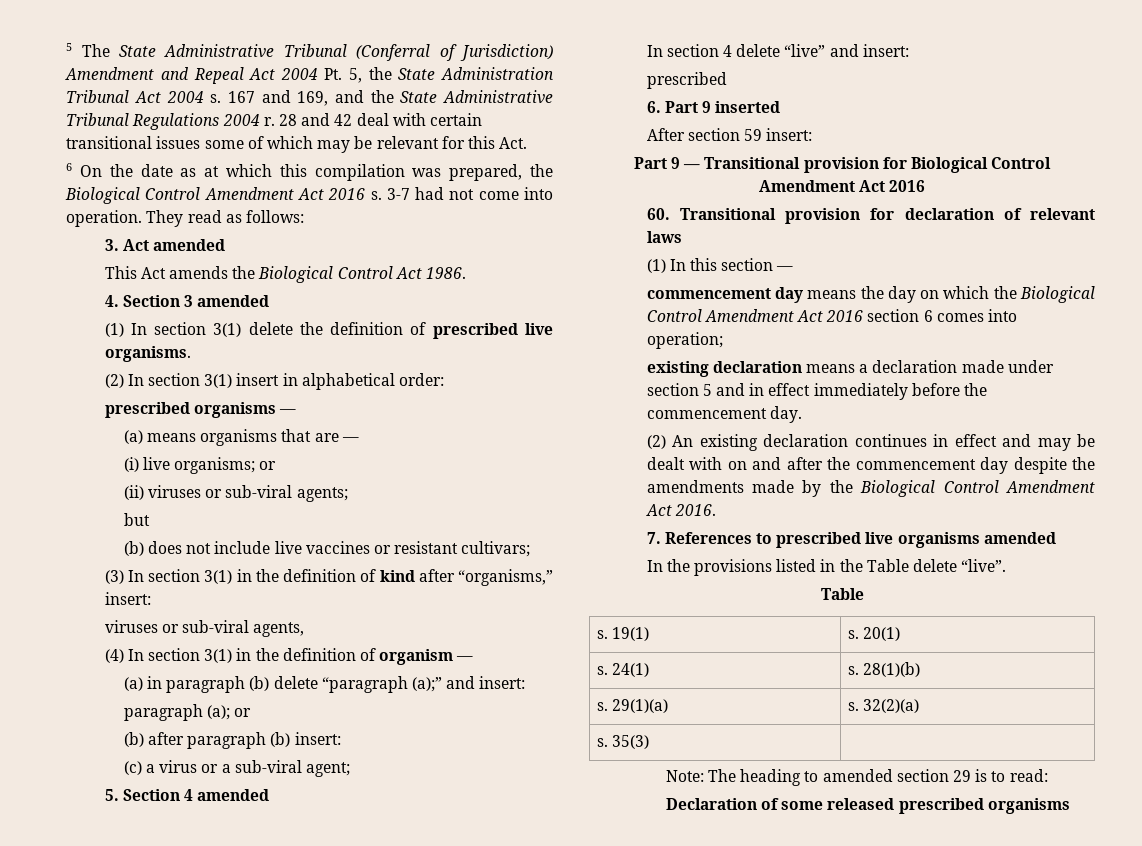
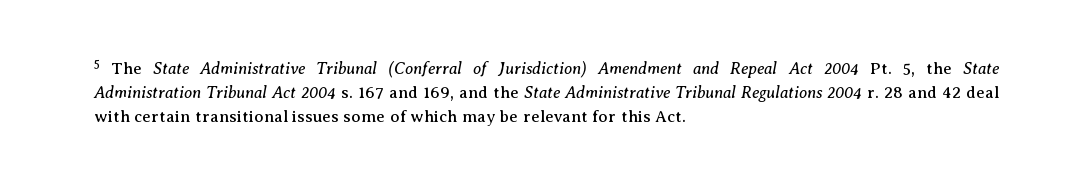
- 6 On the date as at which this compilation was prepared, the Biological Control Amendment Act 2016 s. 3-7 had not come into operation. They read as follows:
- 3. Act amended
- This Act amends the Biological Control Act 1986.
- 4. Section 3 amended
- (1) In section 3(1) delete the definition of prescribed live organisms.
- (2) In section 3(1) insert in alphabetical order:
- prescribed organisms —
- (a) means organisms that are —
- (i) live organisms; or
- (ii) viruses or sub-viral agents;
- but
- (b) does not include live vaccines or resistant cultivars;
- (3) In section 3(1) in the definition of kind after “organisms,” insert:
- viruses or sub-viral agents,
- (4) In section 3(1) in the definition of organism —
- (a) in paragraph (b) delete “paragraph (a);” and insert:
- paragraph (a); or
- (b) after paragraph (b) insert:
- (c) a virus or a sub-viral agent;
- 5. Section 4 amended
- In section 4 delete “live” and insert:
- prescribed
- 6. Part 9 inserted
- After section 59 insert:
- Part 9 — Transitional provision for Biological Control Amendment Act 2016
- 60. Transitional provision for declaration of relevant laws
- (1) In this section —
- commencement day means the day on which the Biological Control Amendment Act 2016 section 6 comes into operation;
- existing declaration means a declaration made under section 5 and in effect immediately before the commencement day.
- (2) An existing declaration continues in effect and may be dealt with on and after the commencement day despite the amendments made by the Biological Control Amendment Act 2016.
- 7. References to prescribed live organisms amended
- In the provisions listed in the Table delete “live”.
- Table
- s. 19(1) | s. 20(1)
- s. 24(1) | s. 28(1)(b)
- s. 29(1)(a) | s. 32(2)(a)
- s. 35(3) |
- Note: The heading to amended section 29 is to read:
- Declaration of some released prescribed organisms

